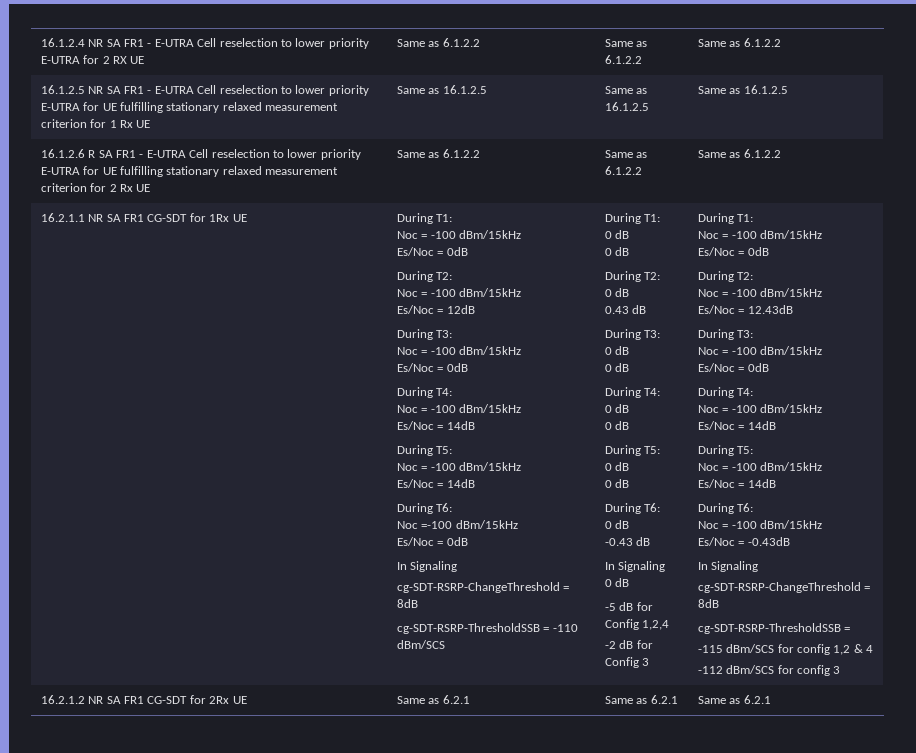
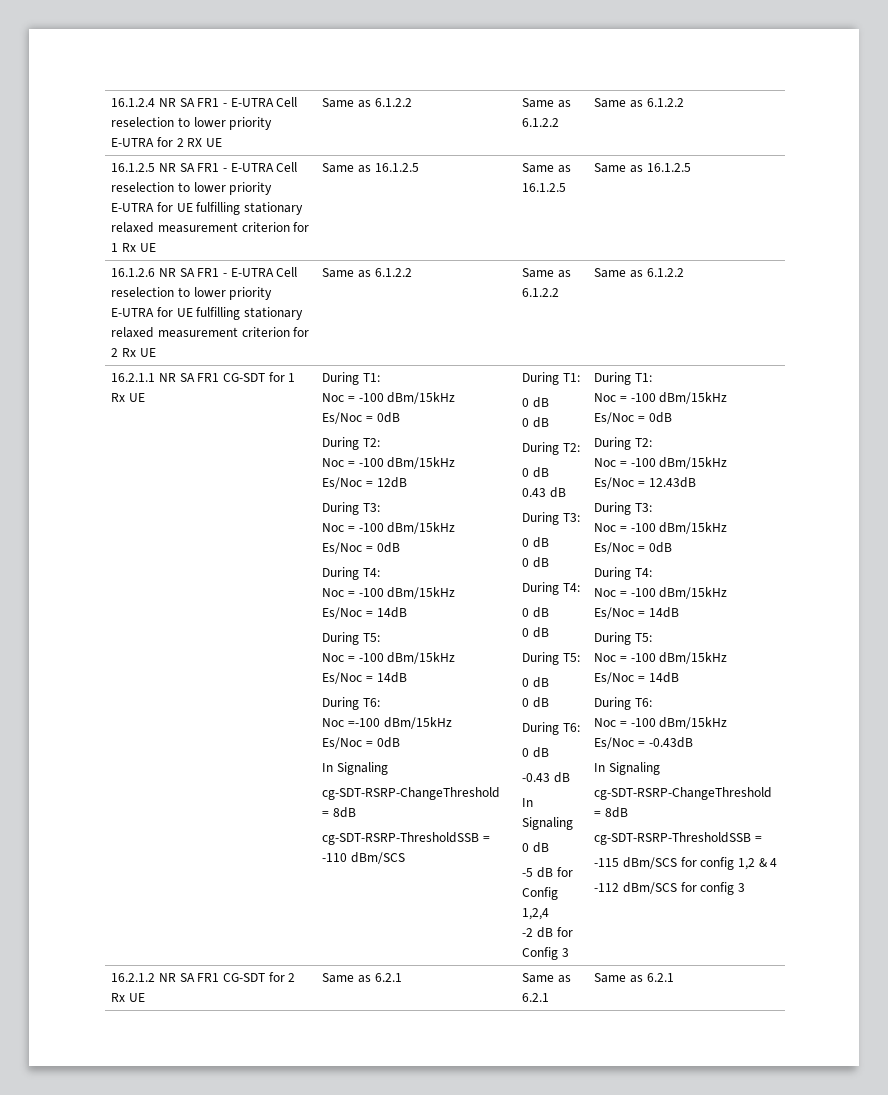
- 16.1.2.6 R SA FR1 - E-UTRA Cell reselection to lower priority E-UTRA for UE fulfilling stationary relaxed measurement criterion for 2 Rx UE | Same as 6.1.2.2 | Same as 6.1.2.2 | Same as 6.1.2.2
+ 16.1.2.6 NR SA FR1 - E-UTRA Cell reselection to lower priority E-UTRA for UE fulfilling stationary relaxed measurement criterion for 2 Rx UE | Same as 6.1.2.2 | Same as 6.1.2.2 | Same as 6.1.2.2
- 16.2.1.1 NR SA FR1 CG-SDT for 1Rx UE
+ 16.2.1.1 NR SA FR1 CG-SDT for 1 Rx UE
- 16.2.1.2 NR SA FR1 CG-SDT for 2Rx UE | Same as 6.2.1 | Same as 6.2.1 | Same as 6.2.1
+ 16.2.1.2 NR SA FR1 CG-SDT for 2 Rx UE | Same as 6.2.1 | Same as 6.2.1 | Same as 6.2.1

